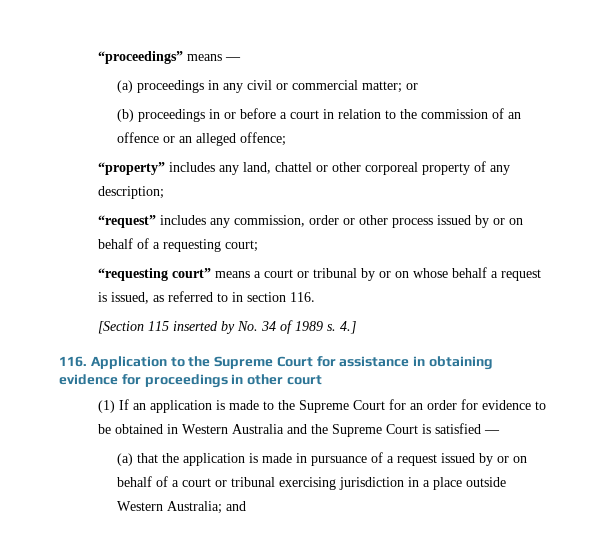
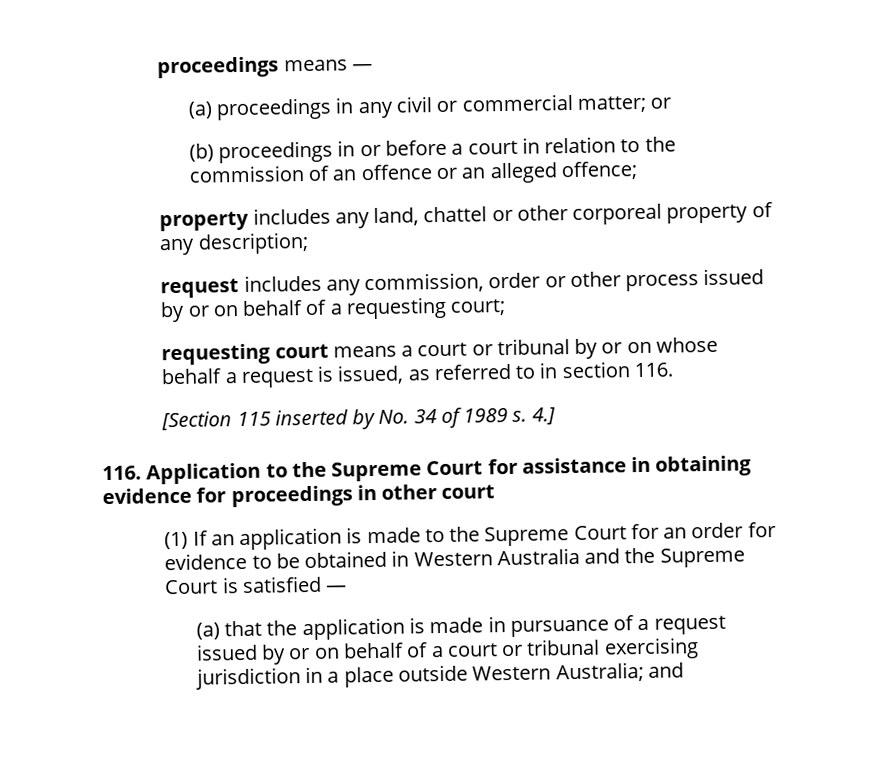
- “proceedings” means —
+ proceedings means —
- “property” includes any land, chattel or other corporeal property of any description;
+ property includes any land, chattel or other corporeal property of any description;
- “request” includes any commission, order or other process issued by or on behalf of a requesting court;
+ request includes any commission, order or other process issued by or on behalf of a requesting court;
- “requesting court” means a court or tribunal by or on whose behalf a request is issued, as referred to in section 116.
+ requesting court means a court or tribunal by or on whose behalf a request is issued, as referred to in section 116.

